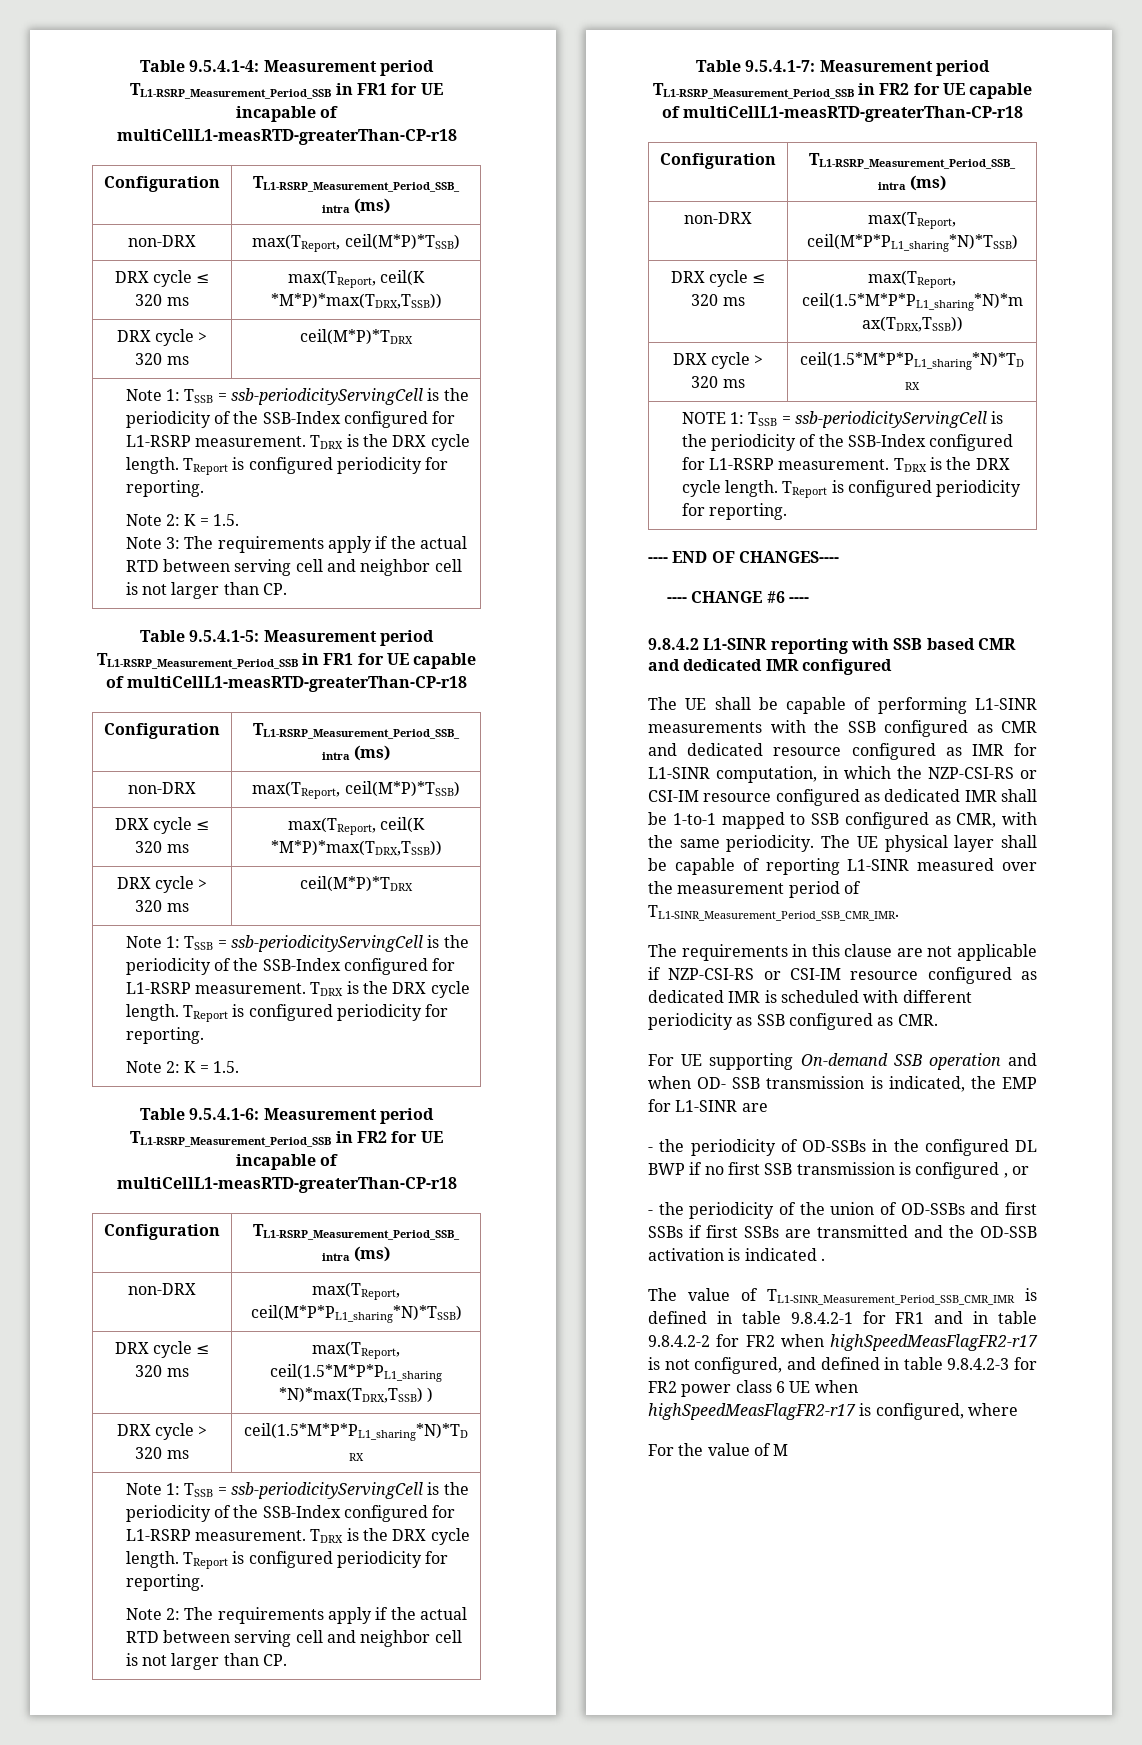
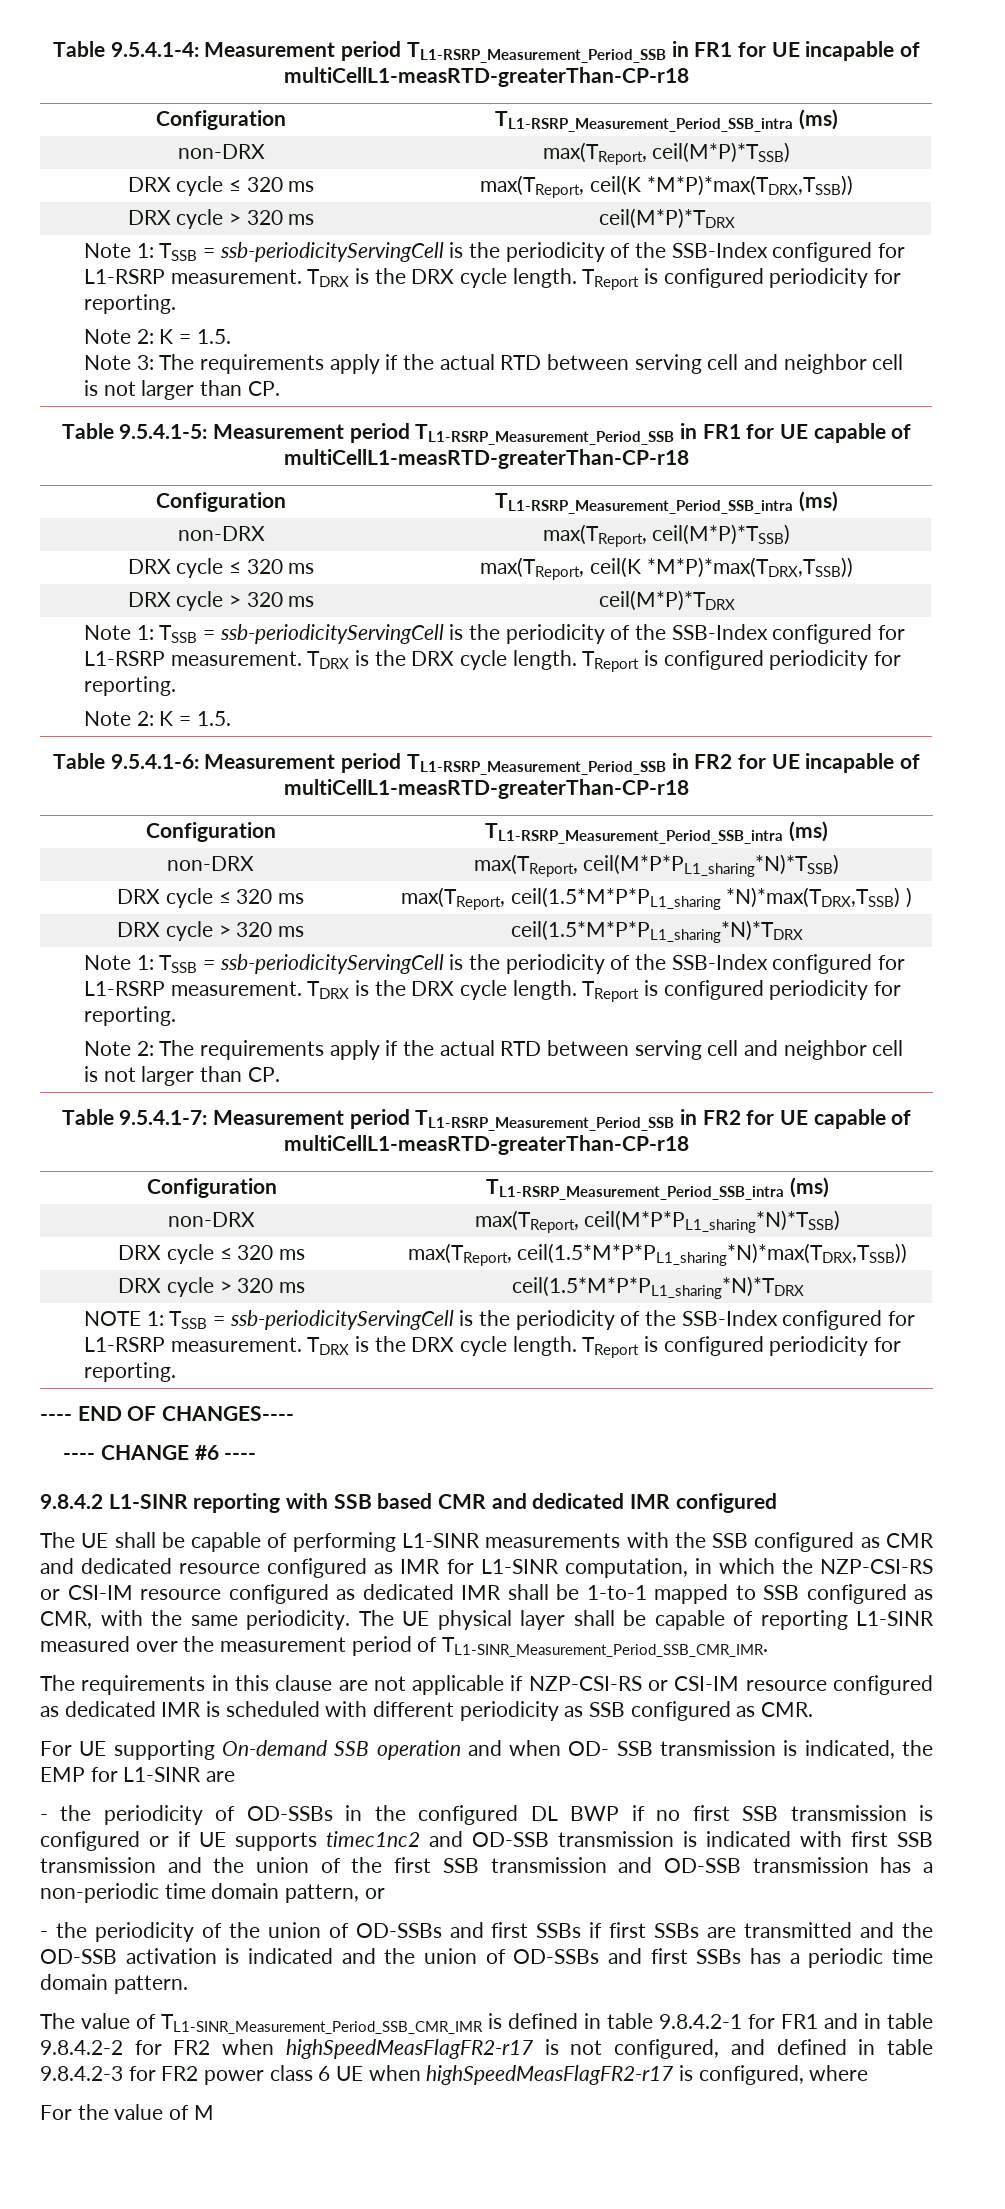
- - the periodicity of OD-SSBs in the configured DL BWP if no first SSB transmission is configured , or
+ - the periodicity of OD-SSBs in the configured DL BWP if no first SSB transmission is configured or if UE supports timec1nc2 and OD-SSB transmission is indicated with first SSB transmission and the union of the first SSB transmission and OD-SSB transmission has a non-periodic time domain pattern, or
- - the periodicity of the union of OD-SSBs and first SSBs if first SSBs are transmitted and the OD-SSB activation is indicated .
+ - the periodicity of the union of OD-SSBs and first SSBs if first SSBs are transmitted and the OD-SSB activation is indicated and the union of OD-SSBs and first SSBs has a periodic time domain pattern.

